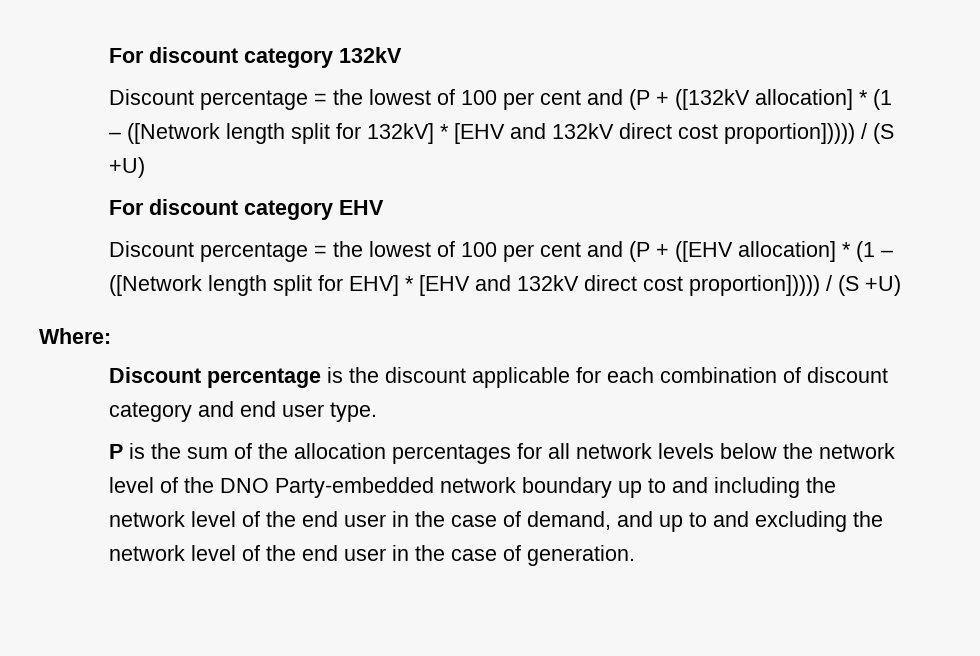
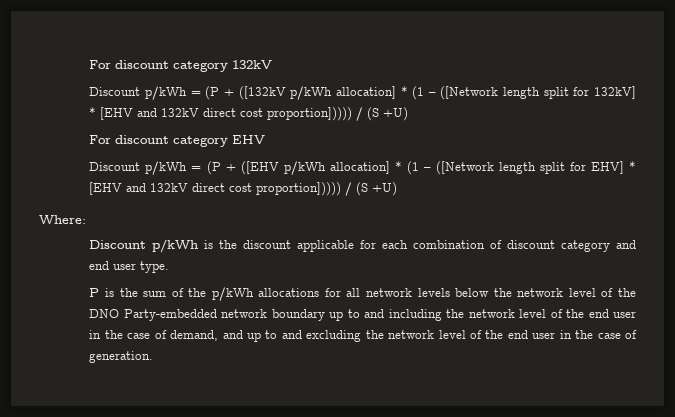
- Discount percentage = the lowest of 100 per cent and (P + ([132kV allocation] * (1 – ([Network length split for 132kV] * [EHV and 132kV direct cost proportion])))) / (S +U)
+ Discount p/kWh = (P + ([132kV p/kWh allocation] * (1 – ([Network length split for 132kV] * [EHV and 132kV direct cost proportion])))) / (S +U)
- Discount percentage = the lowest of 100 per cent and (P + ([EHV allocation] * (1 – ([Network length split for EHV] * [EHV and 132kV direct cost proportion])))) / (S +U)
+ Discount p/kWh = (P + ([EHV p/kWh allocation] * (1 – ([Network length split for EHV] * [EHV and 132kV direct cost proportion])))) / (S +U)
- Discount percentage is the discount applicable for each combination of discount category and end user type.
+ Discount p/kWh is the discount applicable for each combination of discount category and end user type.
- P is the sum of the allocation percentages for all network levels below the network level of the DNO Party-embedded network boundary up to and including the network level of the end user in the case of demand, and up to and excluding the network level of the end user in the case of generation.
+ P is the sum of the p/kWh allocations for all network levels below the network level of the DNO Party-embedded network boundary up to and including the network level of the end user in the case of demand, and up to and excluding the network level of the end user in the case of generation.

